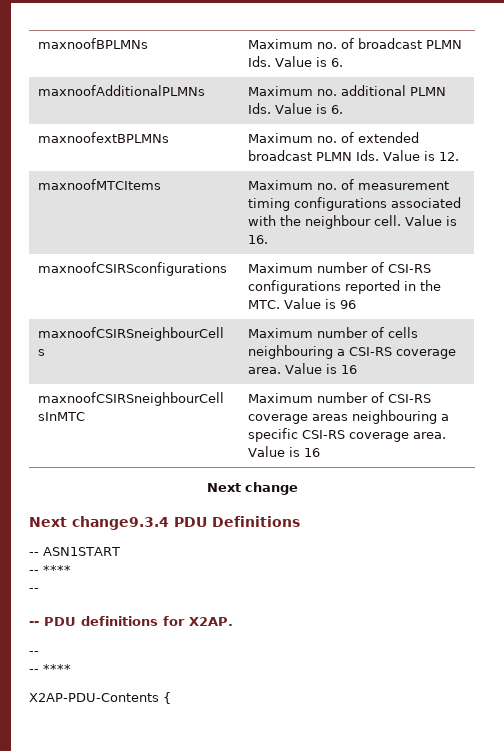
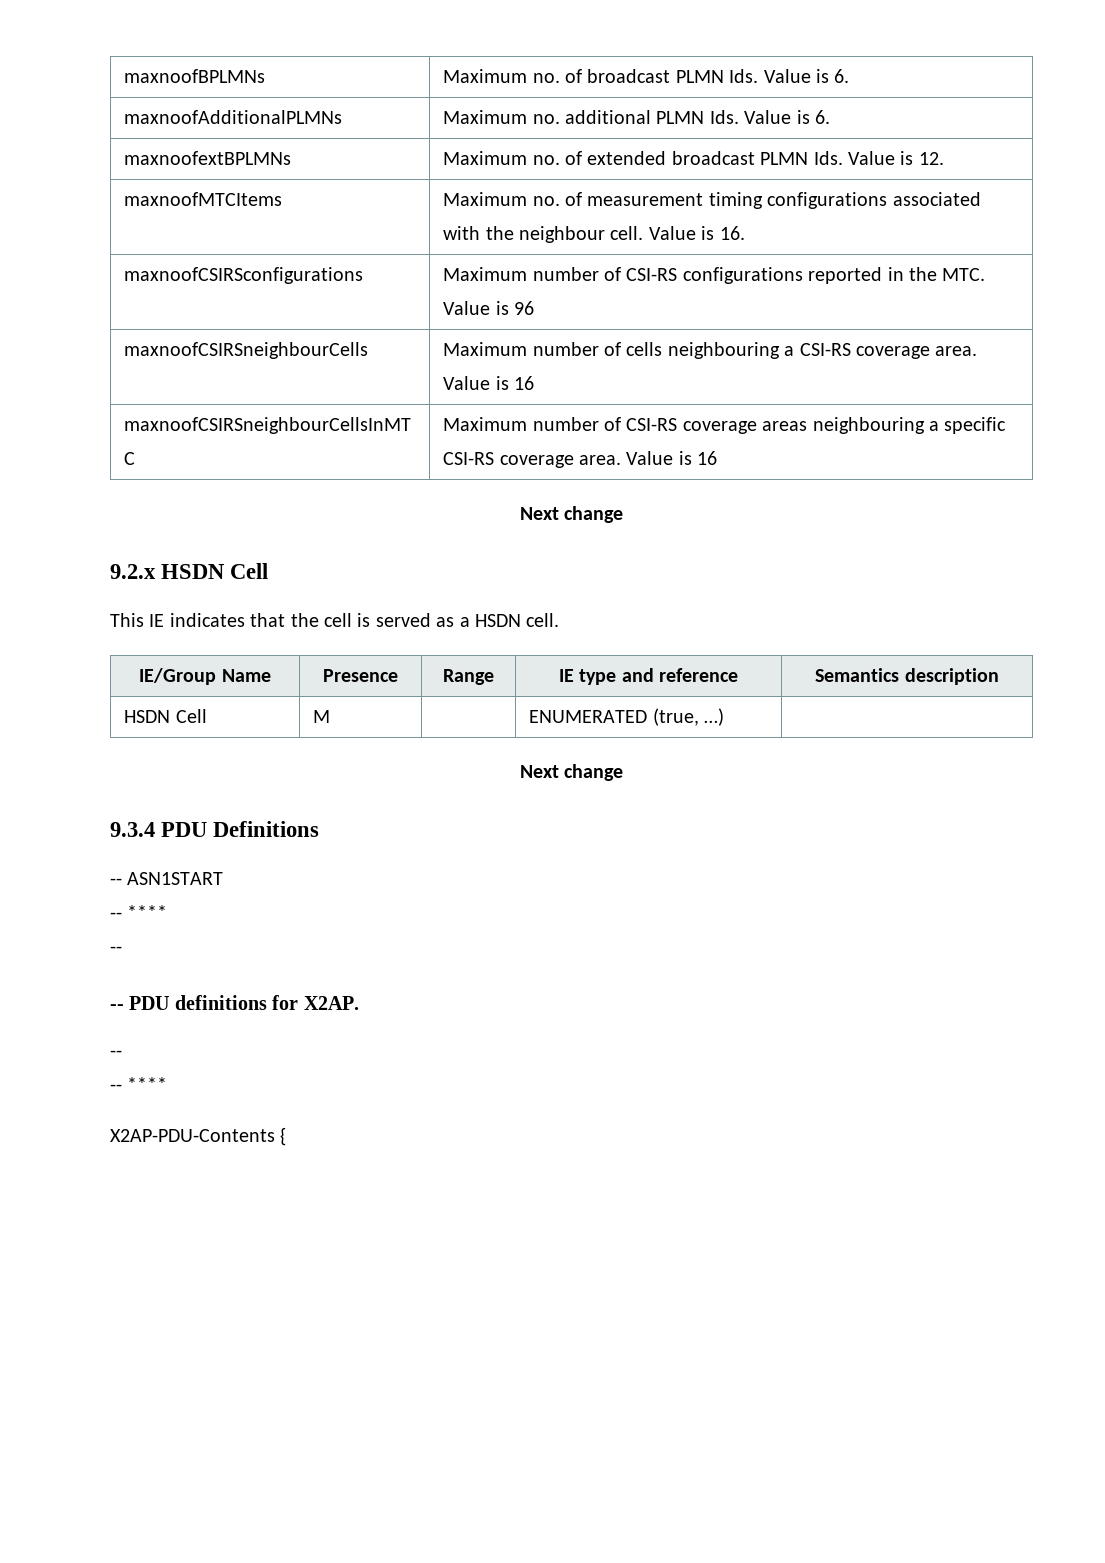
- Next change9.3.4 PDU Definitions
+ 9.2.x HSDN Cell
+ This IE indicates that the cell is served as a HSDN cell.
+ IE/Group Name | Presence | Range | IE type and reference | Semantics description
+ HSDN Cell | M | | ENUMERATED (true, …) |
+ Next change
+ 9.3.4 PDU Definitions

